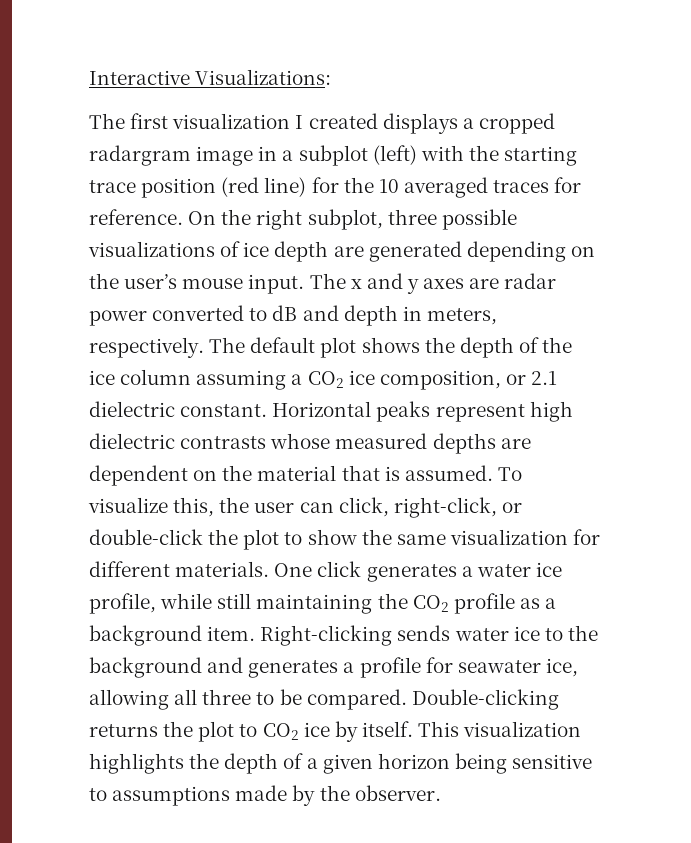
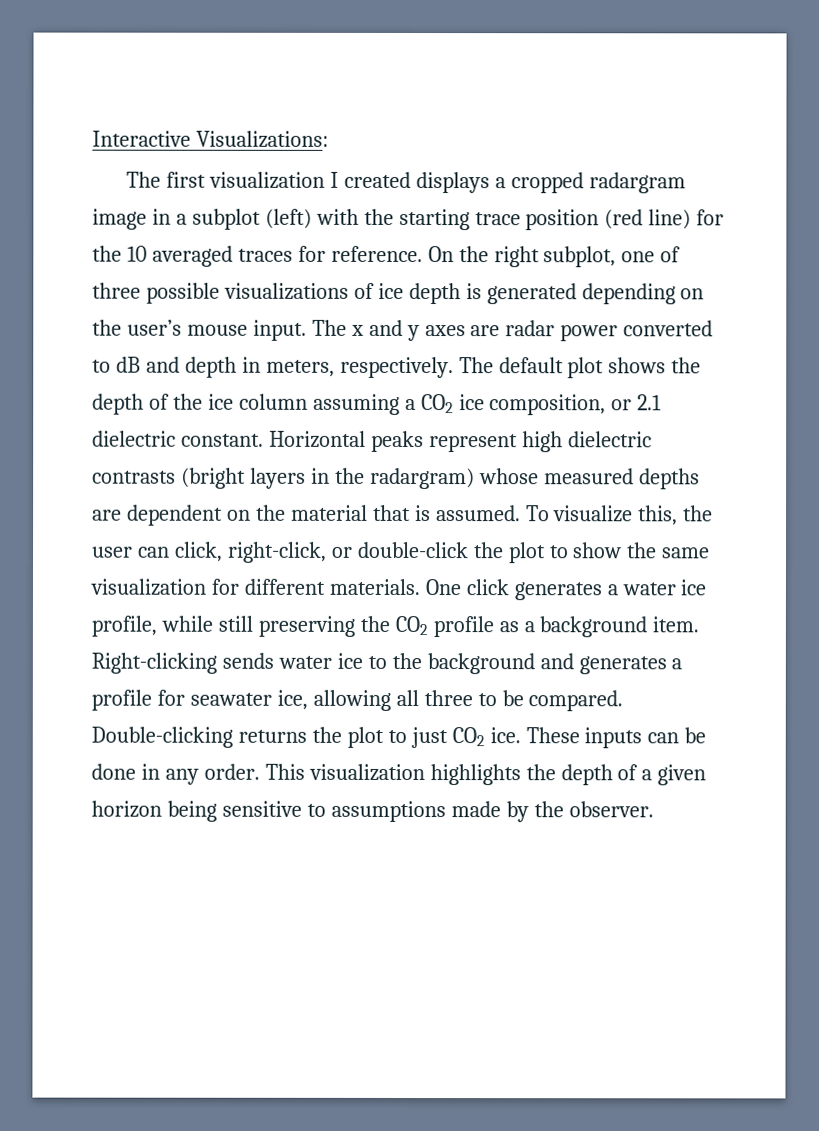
- On the right subplot, three possible visualizations of ice depth are generated depending on the user’s mouse input.
+ On the right subplot, one of three possible visualizations of ice depth is generated depending on the user’s mouse input.
- Horizontal peaks represent high dielectric contrasts whose measured depths are dependent on the material that is assumed.
+ Horizontal peaks represent high dielectric contrasts (bright layers in the radargram) whose measured depths are dependent on the material that is assumed.
- One click generates a water ice profile, while still maintaining the CO2 profile as a background item.
+ One click generates a water ice profile, while still preserving the CO2 profile as a background item.
- Double-clicking returns the plot to CO2 ice by itself.
+ Double-clicking returns the plot to just CO2 ice. These inputs can be done in any order.

